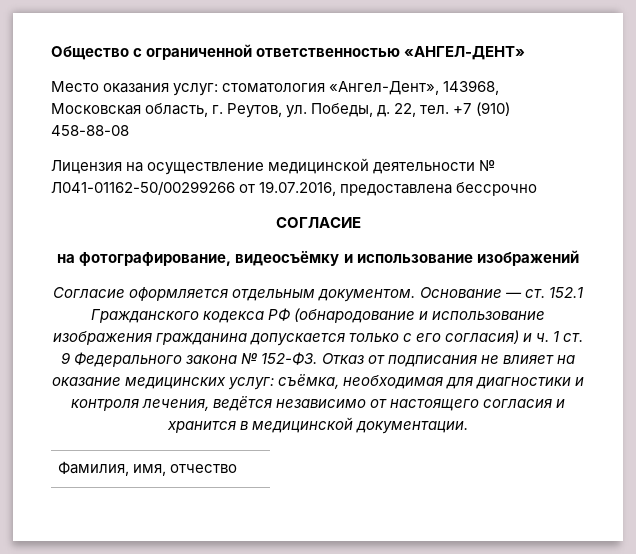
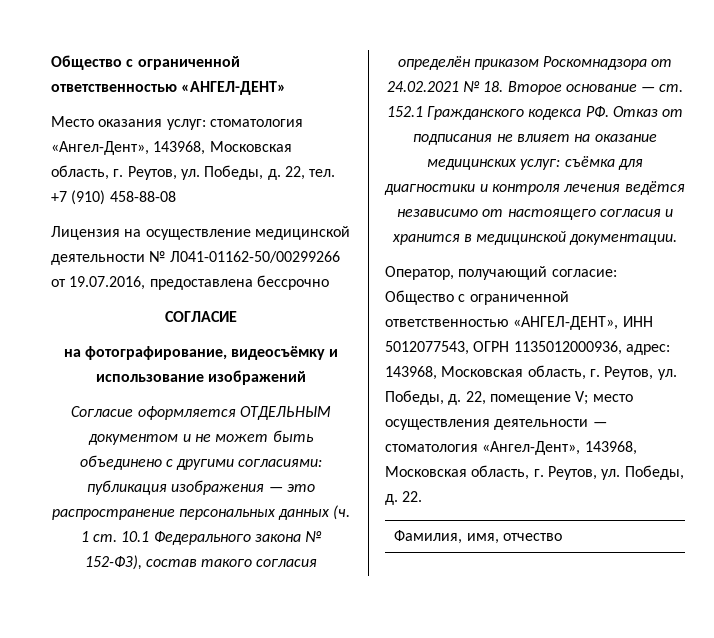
- Согласие оформляется отдельным документом. Основание — ст. 152.1 Гражданского кодекса РФ (обнародование и использование изображения гражданина допускается только с его согласия) и ч. 1 ст. 9 Федерального закона № 152-ФЗ. Отказ от подписания не влияет на оказание медицинских услуг: съёмка, необходимая для диагностики и контроля лечения, ведётся независимо от настоящего согласия и хранится в медицинской документации.
+ Согласие оформляется ОТДЕЛЬНЫМ документом и не может быть объединено с другими согласиями: публикация изображения — это распространение персональных данных (ч. 1 ст. 10.1 Федерального закона № 152-ФЗ), состав такого согласия определён приказом Роскомнадзора от 24.02.2021 № 18. Второе основание — ст. 152.1 Гражданского кодекса РФ. Отказ от подписания не влияет на оказание медицинских услуг: съёмка для диагностики и контроля лечения ведётся независимо от настоящего согласия и хранится в медицинской документации.
+ Оператор, получающий согласие: Общество с ограниченной ответственностью «АНГЕЛ-ДЕНТ», ИНН 5012077543, ОГРН 1135012000936, адрес: 143968, Московская область, г. Реутов, ул. Победы, д. 22, помещение V; место осуществления деятельности — стоматология «Ангел-Дент», 143968, Московская область, г. Реутов, ул. Победы, д. 22.

